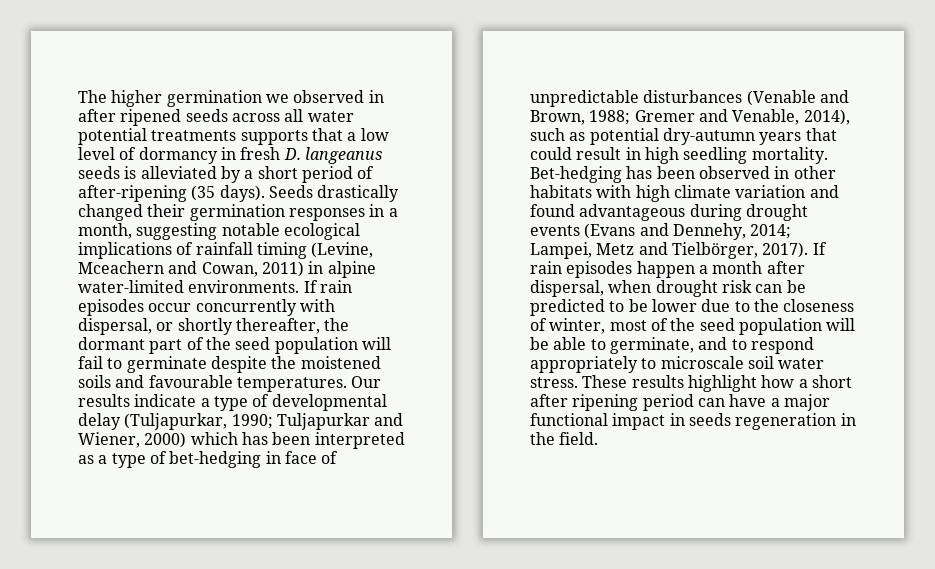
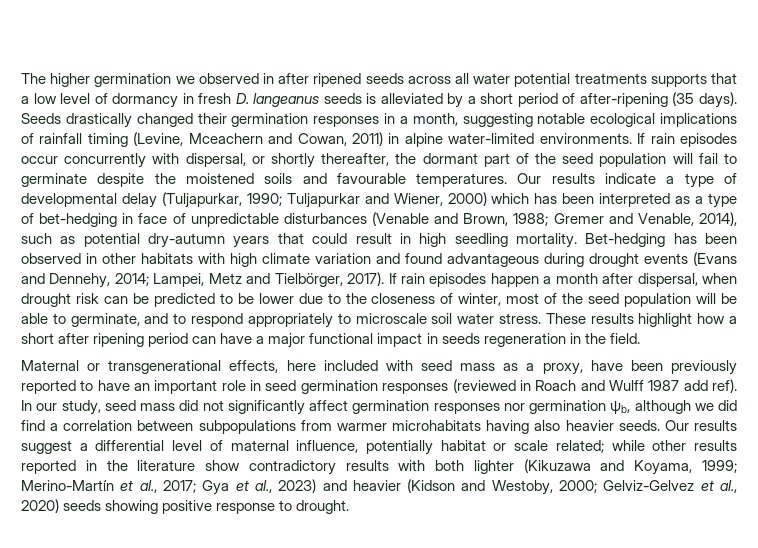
+ Maternal or transgenerational effects, here included with seed mass as a proxy, have been previously reported to have an important role in seed germination responses (reviewed in Roach and Wulff 1987 add ref). In our study, seed mass did not significantly affect germination responses nor germination ψb, although we did find a correlation between subpopulations from warmer microhabitats having also heavier seeds. Our results suggest a differential level of maternal influence, potentially habitat or scale related; while other results reported in the literature show contradictory results with both lighter (Kikuzawa and Koyama, 1999; Merino-Martín et al., 2017; Gya et al., 2023) and heavier (Kidson and Westoby, 2000; Gelviz-Gelvez et al., 2020) seeds showing positive response to drought.

